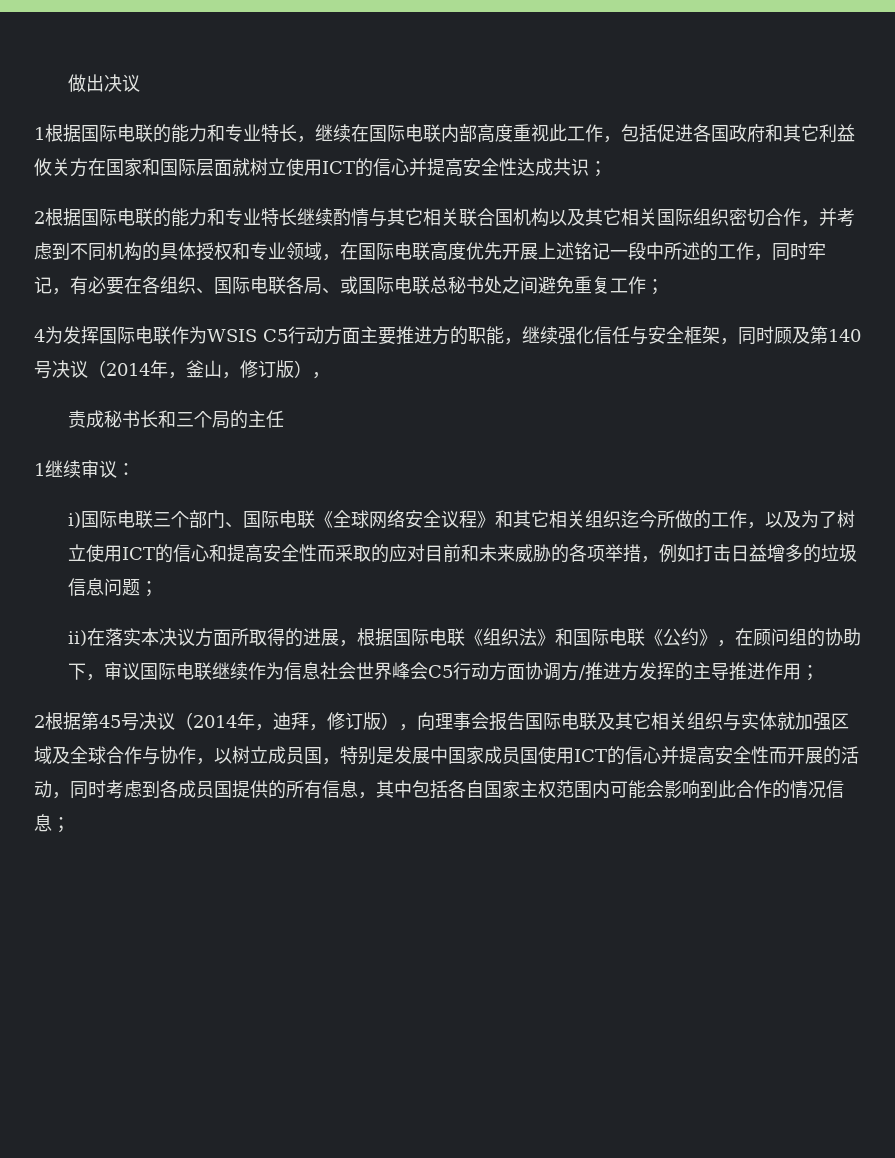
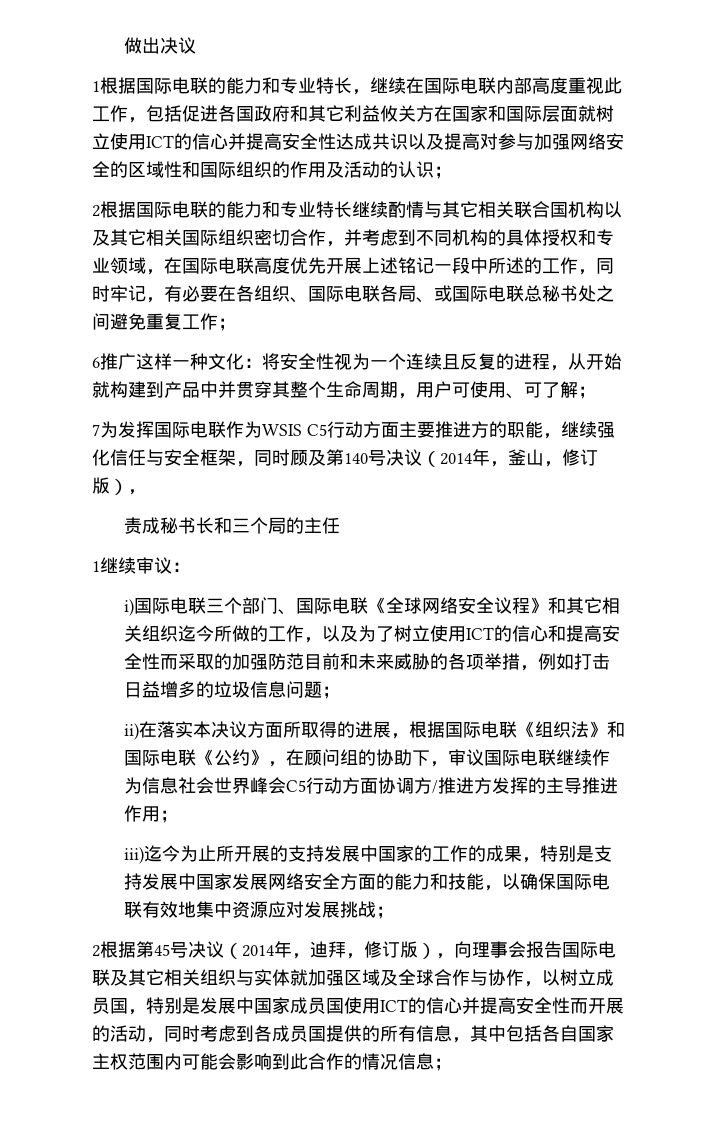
- 1根据国际电联的能力和专业特长，继续在国际电联内部高度重视此工作，包括促进各国政府和其它利益攸关方在国家和国际层面就树立使用ICT的信心并提高安全性达成共识；
+ 1根据国际电联的能力和专业特长，继续在国际电联内部高度重视此工作，包括促进各国政府和其它利益攸关方在国家和国际层面就树立使用ICT的信心并提高安全性达成共识以及提高对参与加强网络安全的区域性和国际组织的作用及活动的认识；
- 4为发挥国际电联作为WSIS C5行动方面主要推进方的职能，继续强化信任与安全框架，同时顾及第140号决议（2014年，釜山，修订版），
+ 6推广这样一种文化：将安全性视为一个连续且反复的进程，从开始就构建到产品中并贯穿其整个生命周期，用户可使用、可了解；
+ 7为发挥国际电联作为WSIS C5行动方面主要推进方的职能，继续强化信任与安全框架，同时顾及第140号决议（2014年，釜山，修订版），
- i)国际电联三个部门、国际电联《全球网络安全议程》和其它相关组织迄今所做的工作，以及为了树立使用ICT的信心和提高安全性而采取的应对目前和未来威胁的各项举措，例如打击日益增多的垃圾信息问题；
+ i)国际电联三个部门、国际电联《全球网络安全议程》和其它相关组织迄今所做的工作，以及为了树立使用ICT的信心和提高安全性而采取的加强防范目前和未来威胁的各项举措，例如打击日益增多的垃圾信息问题；
+ iii)迄今为止所开展的支持发展中国家的工作的成果，特别是支持发展中国家发展网络安全方面的能力和技能，以确保国际电联有效地集中资源应对发展挑战；

